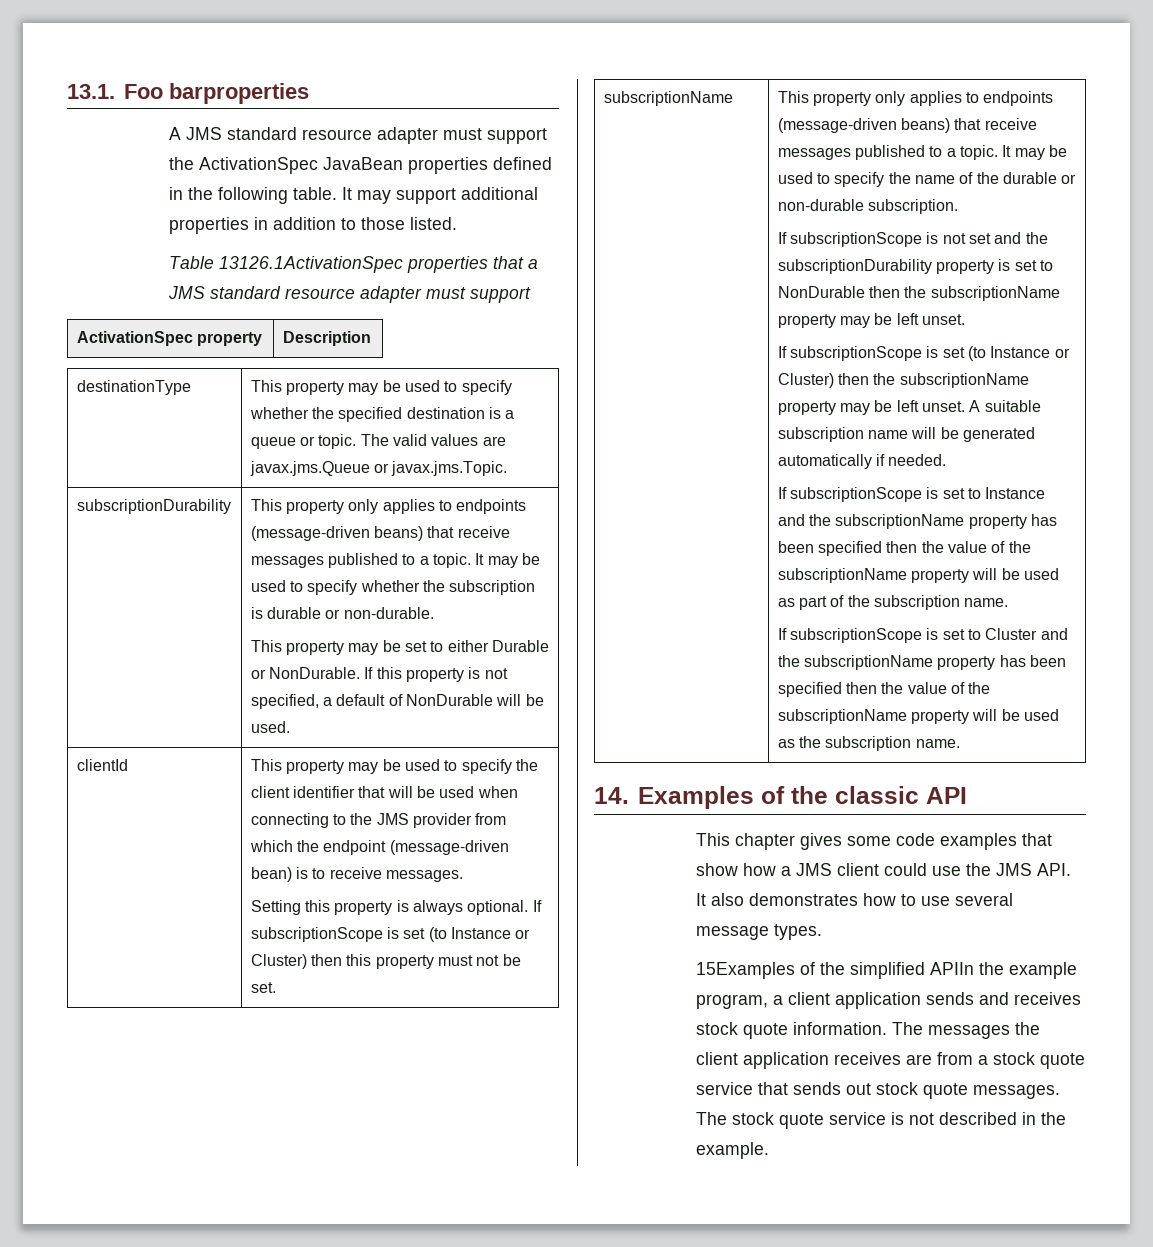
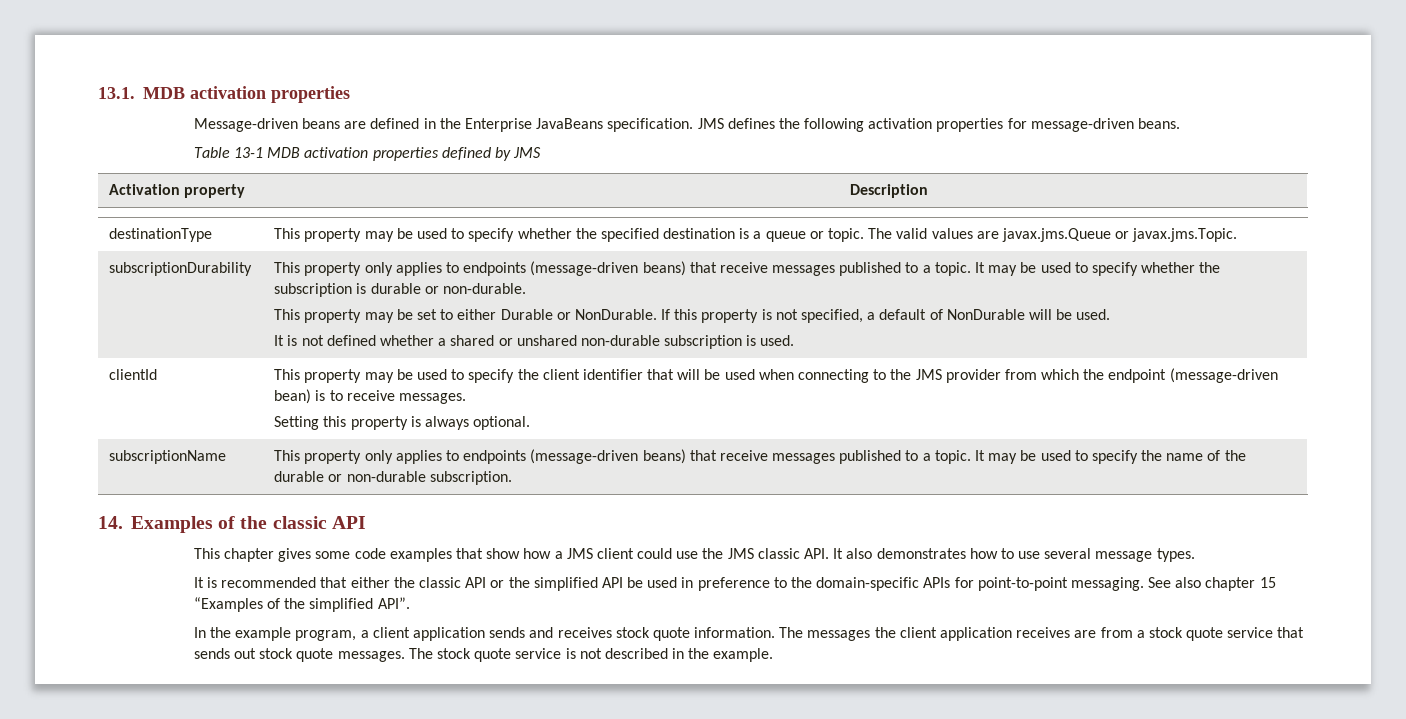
- 13.1. Foo barproperties
- A JMS standard resource adapter must support the ActivationSpec JavaBean properties defined in the following table. It may support additional properties in addition to those listed.
- Table 13126.1ActivationSpec properties that a JMS standard resource adapter must support
- ActivationSpec property | Description
+ 13.1. MDB activation properties
+ Message-driven beans are defined in the Enterprise JavaBeans specification. JMS defines the following activation properties for message-driven beans.
+ Table 13-1 MDB activation properties defined by JMS
+ Activation property | Description
+ It is not defined whether a shared or unshared non-durable subscription is used.
- If subscriptionScope is set (to Instance or Cluster) then this property must not be set.
- If subscriptionScope is not set and the subscriptionDurability property is set to NonDurable then the subscriptionName property may be left unset.
- If subscriptionScope is set (to Instance or Cluster) then the subscriptionName property may be left unset. A suitable subscription name will be generated automatically if needed.
- If subscriptionScope is set to Instance and the subscriptionName property has been specified then the value of the subscriptionName property will be used as part of the subscription name.
- If subscriptionScope is set to Cluster and the subscriptionName property has been specified then the value of the subscriptionName property will be used as the subscription name.
- This chapter gives some code examples that show how a JMS client could use the JMS API. It also demonstrates how to use several message types.
+ This chapter gives some code examples that show how a JMS client could use the JMS classic API. It also demonstrates how to use several message types.
- 15Examples of the simplified APIIn the example program, a client application sends and receives stock quote information.
+ It is recommended that either the classic API or the simplified API be used in preference to the domain-specific APIs for point-to-point messaging. See also chapter 15 “Examples of the simplified API”.
+ In the example program, a client application sends and receives stock quote information.

